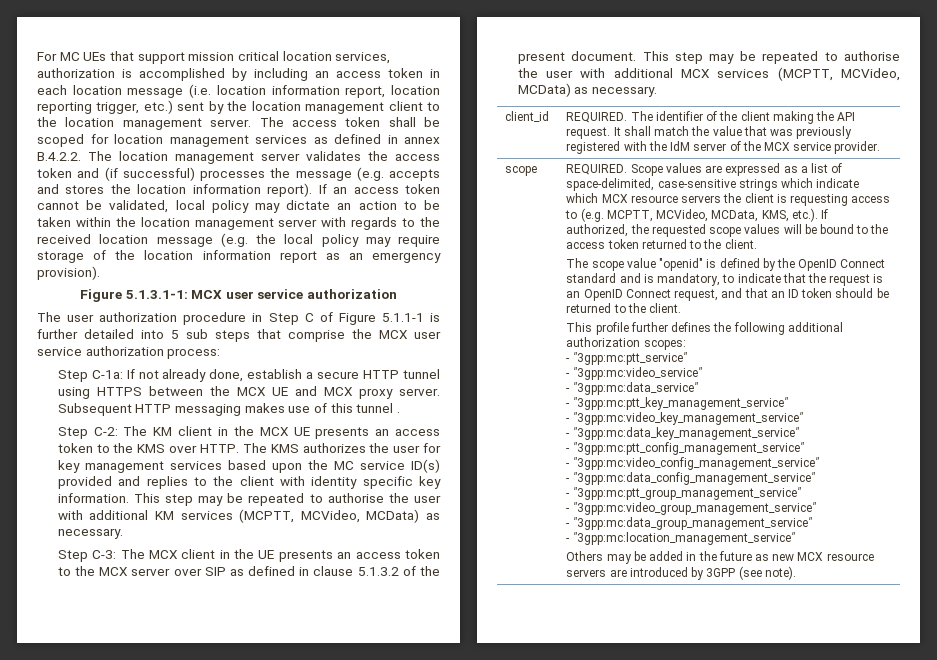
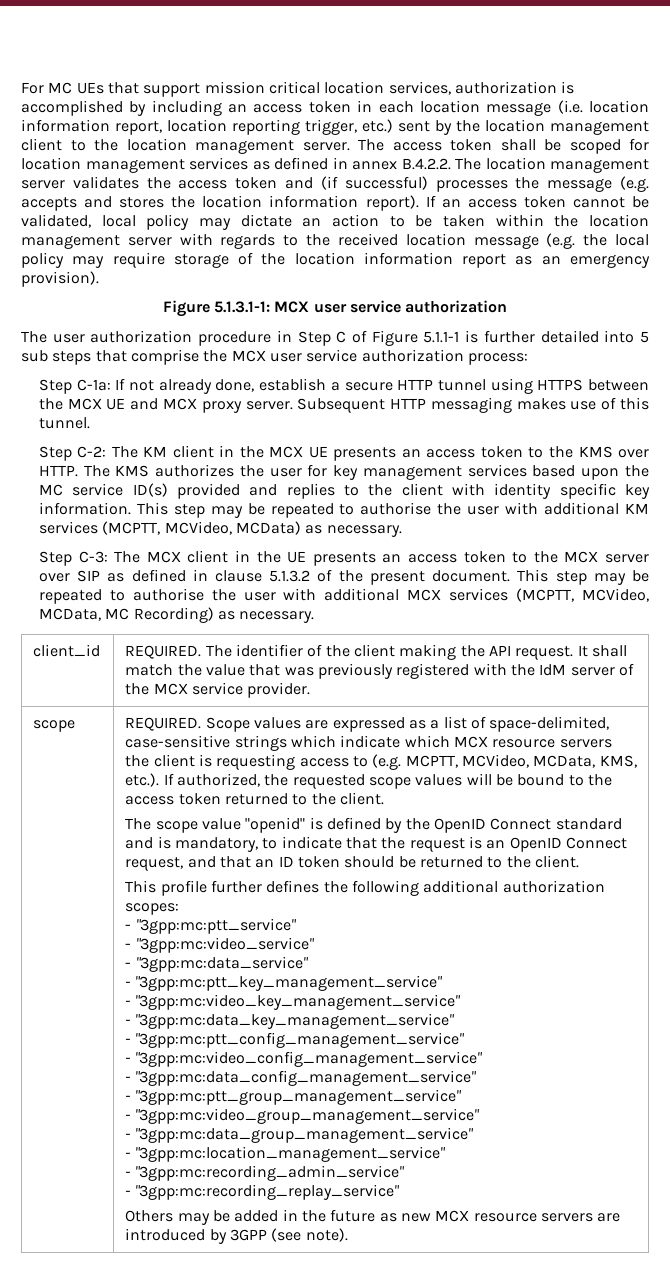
- Subsequent HTTP messaging makes use of this tunnel .
+ Subsequent HTTP messaging makes use of this tunnel.
- This step may be repeated to authorise the user with additional MCX services (MCPTT, MCVideo, MCData) as necessary.
+ This step may be repeated to authorise the user with additional MCX services (MCPTT, MCVideo, MCData, MC Recording) as necessary.
+ - "3gpp:mc:recording_admin_service"
+ - "3gpp:mc:recording_replay_service"

